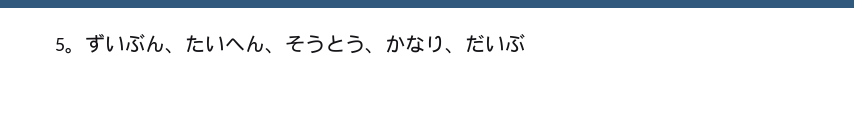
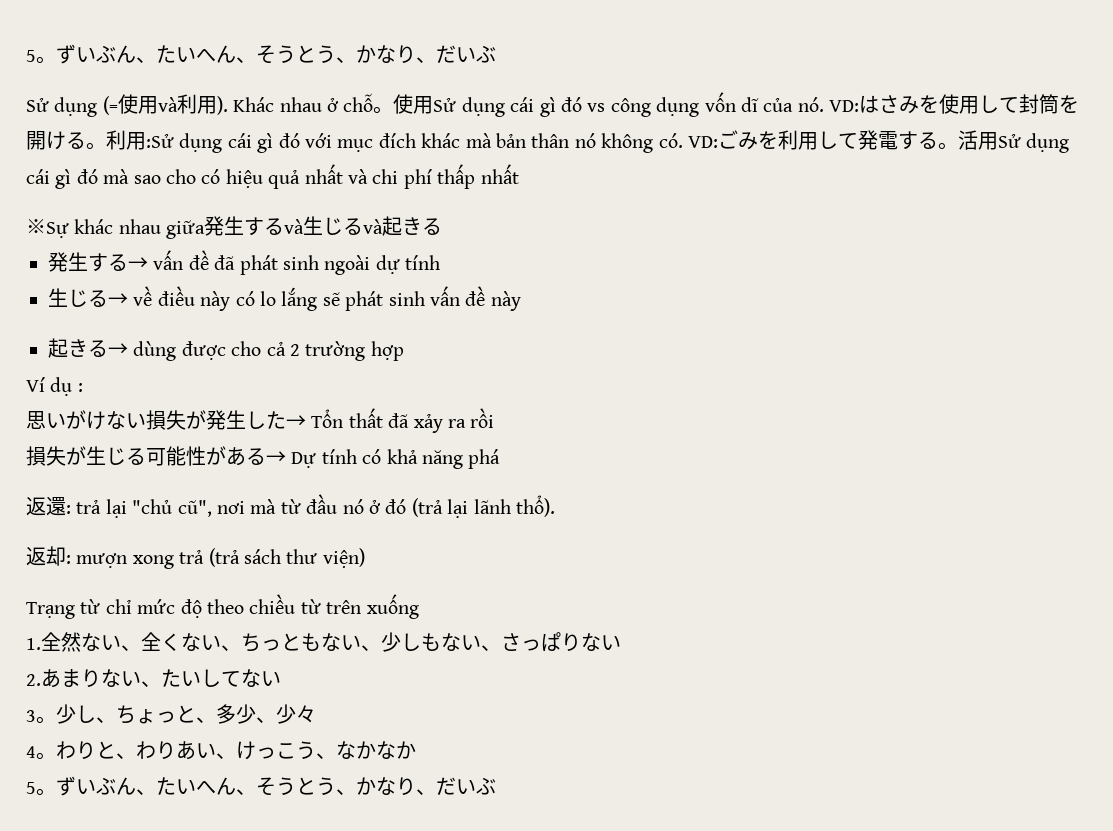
+ Sử dụng (=使用và利用). Khác nhau ở chỗ。使用Sử dụng cái gì đó vs công dụng vốn dĩ của nó. VD:はさみを使用して封筒を開ける。利用:Sử dụng cái gì đó với mục đích khác mà bản thân nó không có. VD:ごみを利用して発電する。活用Sử dụng cái gì đó mà sao cho có hiệu quả nhất và chi phí thấp nhất
+ ※Sự khác nhau giữa発生するvà生じるvà起きる
+ 発生する→ vấn đề đã phát sinh ngoài dự tính
+ 生じる→ về điều này có lo lắng sẽ phát sinh vấn đề này
+ 起きる→ dùng được cho cả 2 trường hợp
+ Ví dụ :
+ 思いがけない損失が発生した→ Tổn thất đã xảy ra rồi
+ 損失が生じる可能性がある→ Dự tính có khả năng phá
+ 返還: trả lại "chủ cũ", nơi mà từ đầu nó ở đó (trả lại lãnh thổ).
+ 返却: mượn xong trả (trả sách thư viện)
+ Trạng từ chỉ mức độ theo chiều từ trên xuống
+ 1.全然ない、全くない、ちっともない、少しもない、さっぱりない
+ 2.あまりない、たいしてない
+ 3。少し、ちょっと、多少、少々
+ 4。わりと、わりあい、けっこう、なかなか
+ 5。ずいぶん、たいへん、そうとう、かなり、だいぶ

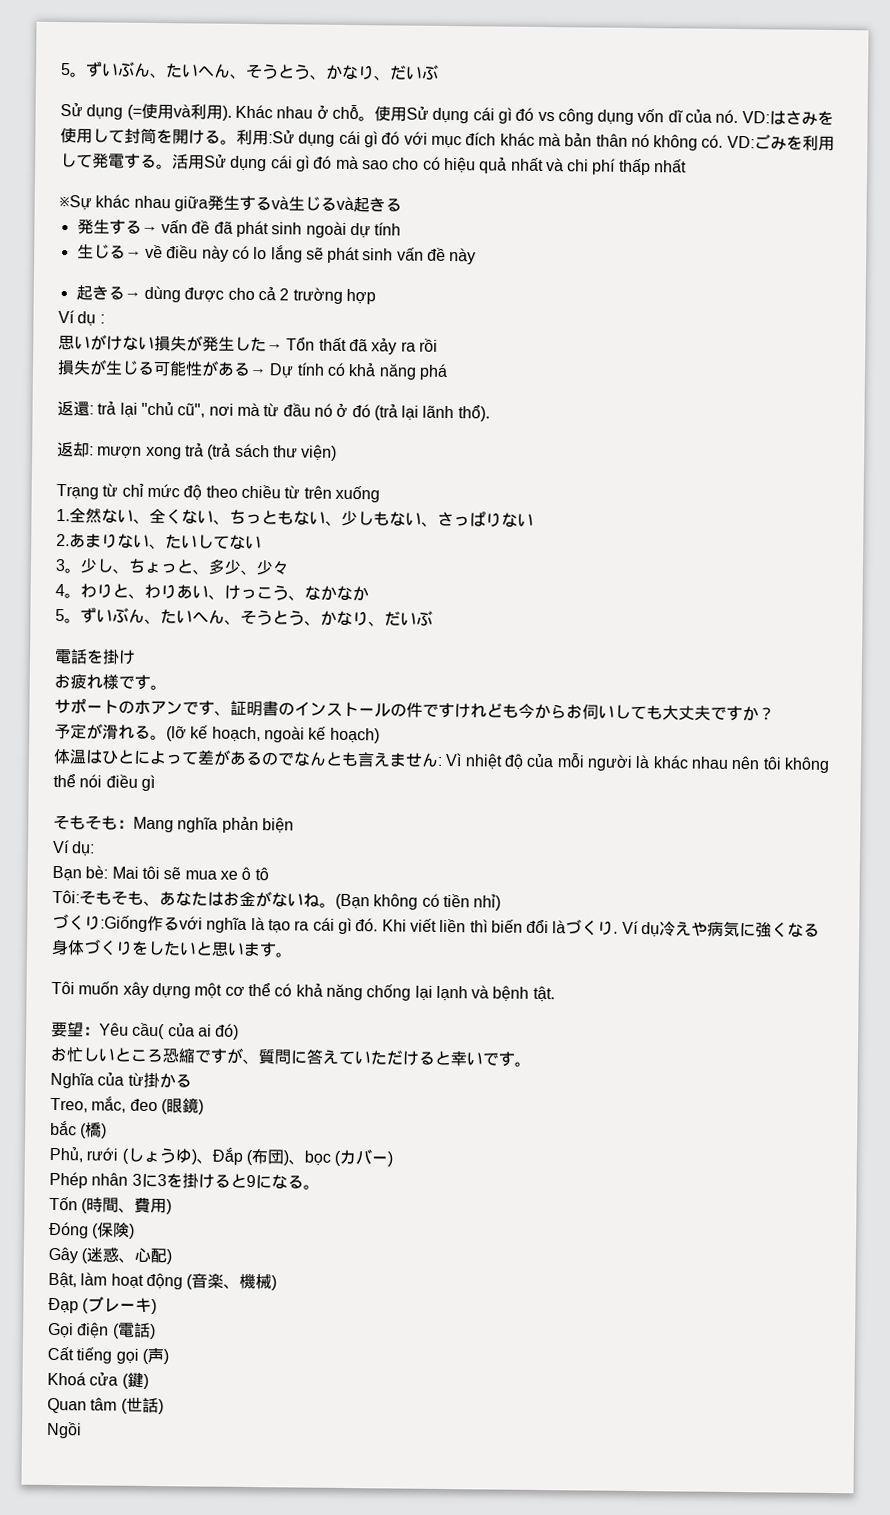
+ 電話を掛け
+ お疲れ様です。
+ サポートのホアンです、証明書のインストールの件ですけれども今からお伺いしても大丈夫ですか？
+ 予定が滑れる。(lỡ kế hoạch, ngoài kế hoạch)
+ 体温はひとによって差があるのでなんとも言えません: Vì nhiệt độ của mỗi người là khác nhau nên tôi không thể nói điều gì
+ そもそも：Mang nghĩa phản biện
+ Ví dụ:
+ Bạn bè: Mai tôi sẽ mua xe ô tô
+ Tôi:そもそも、あなたはお金がないね。(Bạn không có tiền nhỉ)
+ づくり:Giống作るvới nghĩa là tạo ra cái gì đó. Khi viết liền thì biến đổi làづくり. Ví dụ冷えや病気に強くなる身体づくりをしたいと思います。
+ Tôi muốn xây dựng một cơ thể có khả năng chống lại lạnh và bệnh tật.
+ 要望：Yêu cầu( của ai đó)
+ お忙しいところ恐縮ですが、質問に答えていただけると幸いです。
+ Nghĩa của từ掛かる
+ Treo, mắc, đeo (眼鏡)
+ bắc (橋)
+ Phủ, rưới (しょうゆ)、Đắp (布団)、bọc (カバー)
+ Phép nhân 3に3を掛けると9になる。
+ Tốn (時間、費用)
+ Đóng (保険)
+ Gây (迷惑、心配)
+ Bật, làm hoạt động (音楽、機械)
+ Đạp (ブレーキ)
+ Gọi điện (電話)
+ Cất tiếng gọi (声)
+ Khoá cửa (鍵)
+ Quan tâm (世話)
+ Ngồi

